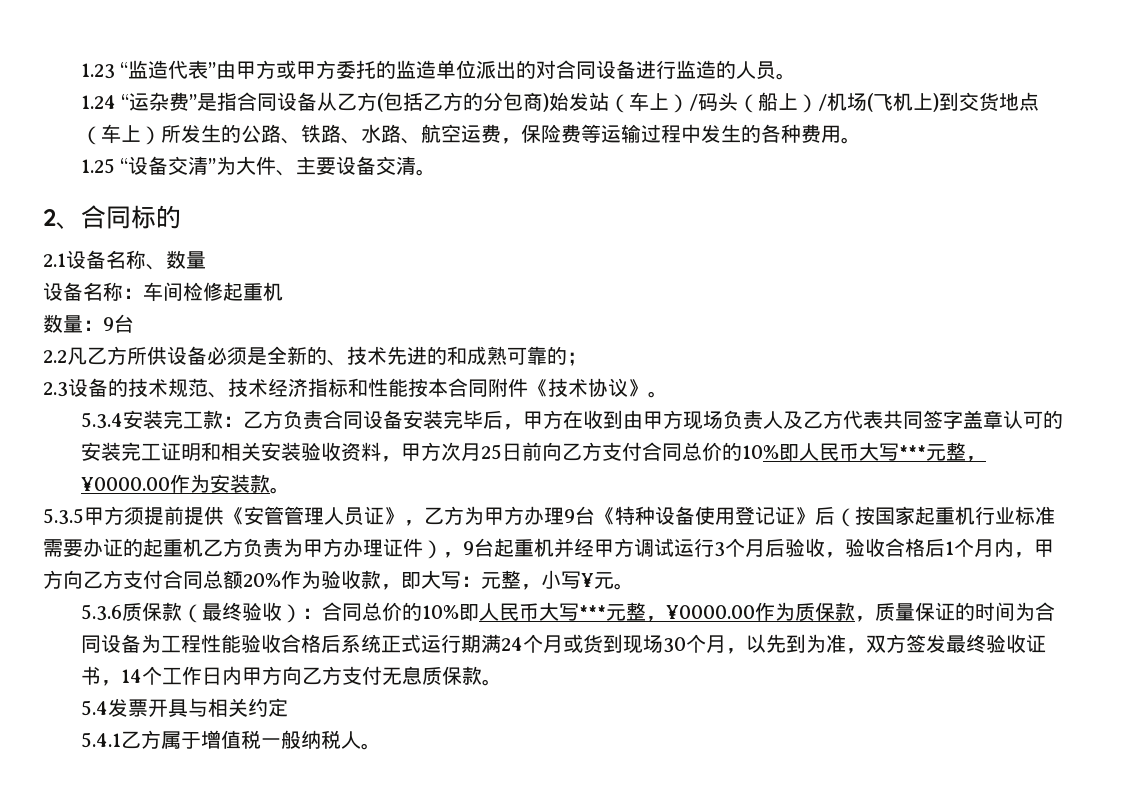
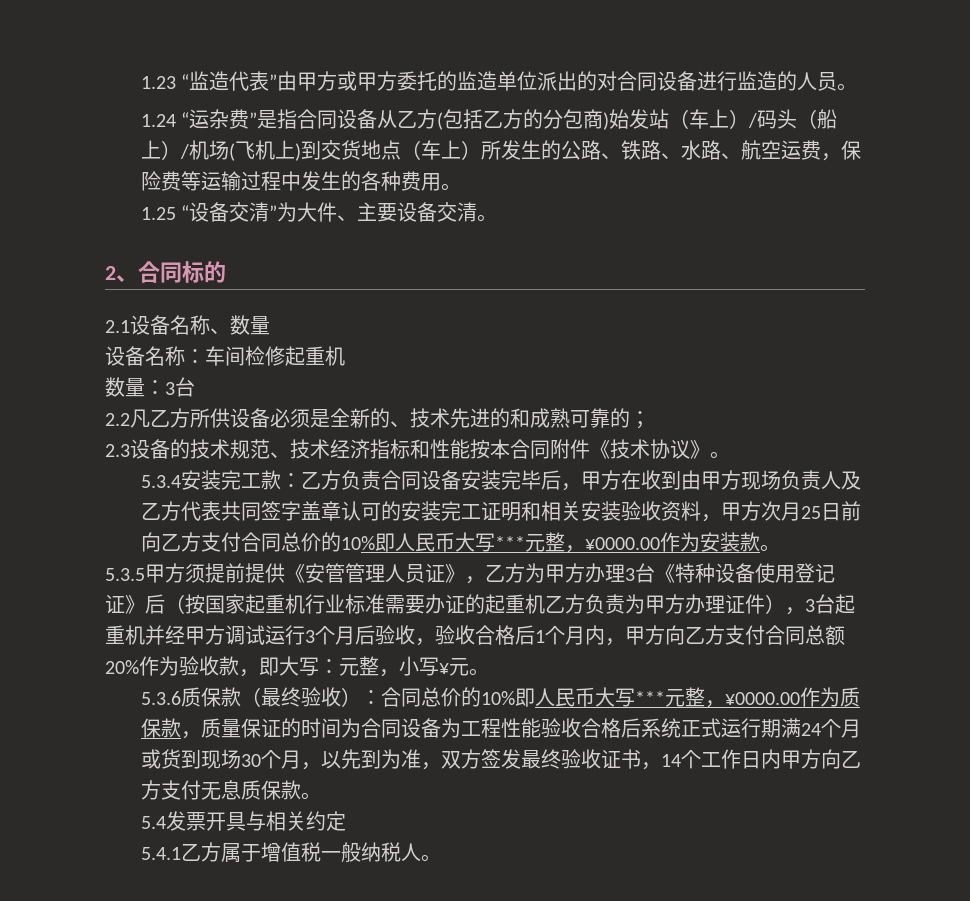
- 数量：9台
+ 数量：3台
- 5.3.5甲方须提前提供《安管管理人员证》，乙方为甲方办理9台《特种设备使用登记证》后（按国家起重机行业标准需要办证的起重机乙方负责为甲方办理证件），9台起重机并经甲方调试运行3个月后验收，验收合格后1个月内，甲方向乙方支付合同总额20%作为验收款，即大写：
+ 5.3.5甲方须提前提供《安管管理人员证》，乙方为甲方办理3台《特种设备使用登记证》后（按国家起重机行业标准需要办证的起重机乙方负责为甲方办理证件），3台起重机并经甲方调试运行3个月后验收，验收合格后1个月内，甲方向乙方支付合同总额20%作为验收款，即大写：

